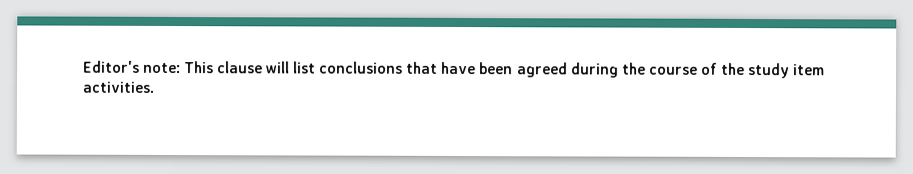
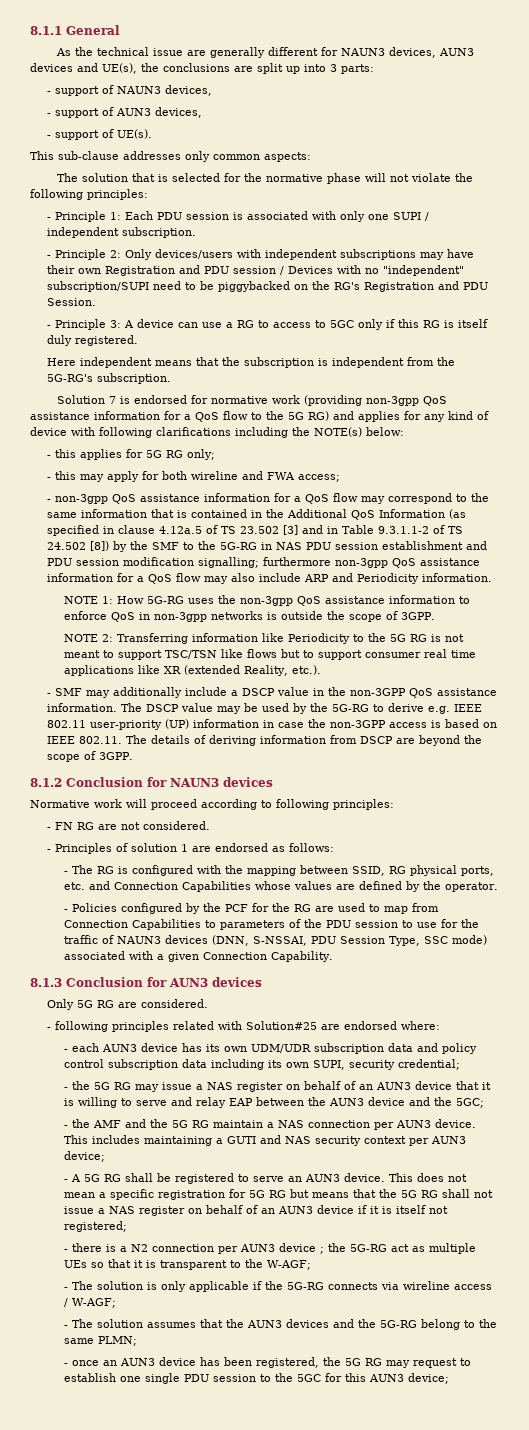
- Editor's note: This clause will list conclusions that have been agreed during the course of the study item activities.
+ 8.1.1 General
+ As the technical issue are generally different for NAUN3 devices, AUN3 devices and UE(s), the conclusions are split up into 3 parts:
+ - support of NAUN3 devices,
+ - support of AUN3 devices,
+ - support of UE(s).
+ This sub-clause addresses only common aspects:
+ The solution that is selected for the normative phase will not violate the following principles:
+ - Principle 1: Each PDU session is associated with only one SUPI / independent subscription.
+ - Principle 2: Only devices/users with independent subscriptions may have their own Registration and PDU session / Devices with no "independent" subscription/SUPI need to be piggybacked on the RG's Registration and PDU Session.
+ - Principle 3: A device can use a RG to access to 5GC only if this RG is itself duly registered.
+ Here independent means that the subscription is independent from the 5G-RG's subscription.
+ Solution 7 is endorsed for normative work (providing non-3gpp QoS assistance information for a QoS flow to the 5G RG) and applies for any kind of device with following clarifications including the NOTE(s) below:
+ - this applies for 5G RG only;
+ - this may apply for both wireline and FWA access;
+ - non-3gpp QoS assistance information for a QoS flow may correspond to the same information that is contained in the Additional QoS Information (as specified in clause 4.12a.5 of TS 23.502 [3] and in Table 9.3.1.1-2 of TS 24.502 [8]) by the SMF to the 5G-RG in NAS PDU session establishment and PDU session modification signalling; furthermore non-3gpp QoS assistance information for a QoS flow may also include ARP and Periodicity information.
+ NOTE 1: How 5G-RG uses the non-3gpp QoS assistance information to enforce QoS in non-3gpp networks is outside the scope of 3GPP.
+ NOTE 2: Transferring information like Periodicity to the 5G RG is not meant to support TSC/TSN like flows but to support consumer real time applications like XR (extended Reality, etc.).
+ - SMF may additionally include a DSCP value in the non-3GPP QoS assistance information. The DSCP value may be used by the 5G-RG to derive e.g. IEEE 802.11 user-priority (UP) information in case the non-3GPP access is based on IEEE 802.11. The details of deriving information from DSCP are beyond the scope of 3GPP.
+ 8.1.2 Conclusion for NAUN3 devices
+ Normative work will proceed according to following principles:
+ - FN RG are not considered.
+ - Principles of solution 1 are endorsed as follows:
+ - The RG is configured with the mapping between SSID, RG physical ports, etc. and Connection Capabilities whose values are defined by the operator.
+ - Policies configured by the PCF for the RG are used to map from Connection Capabilities to parameters of the PDU session to use for the traffic of NAUN3 devices (DNN, S-NSSAI, PDU Session Type, SSC mode) associated with a given Connection Capability.
+ 8.1.3 Conclusion for AUN3 devices
+ Only 5G RG are considered.
+ - following principles related with Solution#25 are endorsed where:
+ - each AUN3 device has its own UDM/UDR subscription data and policy control subscription data including its own SUPI, security credential;
+ - the 5G RG may issue a NAS register on behalf of an AUN3 device that it is willing to serve and relay EAP between the AUN3 device and the 5GC;
+ - the AMF and the 5G RG maintain a NAS connection per AUN3 device. This includes maintaining a GUTI and NAS security context per AUN3 device;
+ - A 5G RG shall be registered to serve an AUN3 device. This does not mean a specific registration for 5G RG but means that the 5G RG shall not issue a NAS register on behalf of an AUN3 device if it is itself not registered;
+ - there is a N2 connection per AUN3 device ; the 5G-RG act as multiple UEs so that it is transparent to the W-AGF;
+ - The solution is only applicable if the 5G-RG connects via wireline access / W-AGF;
+ - The solution assumes that the AUN3 devices and the 5G-RG belong to the same PLMN;
+ - once an AUN3 device has been registered, the 5G RG may request to establish one single PDU session to the 5GC for this AUN3 device;

